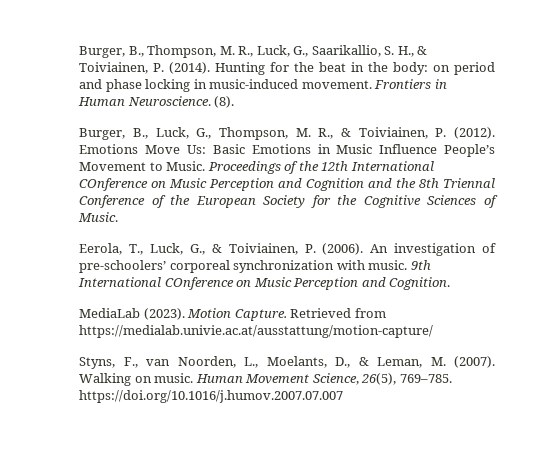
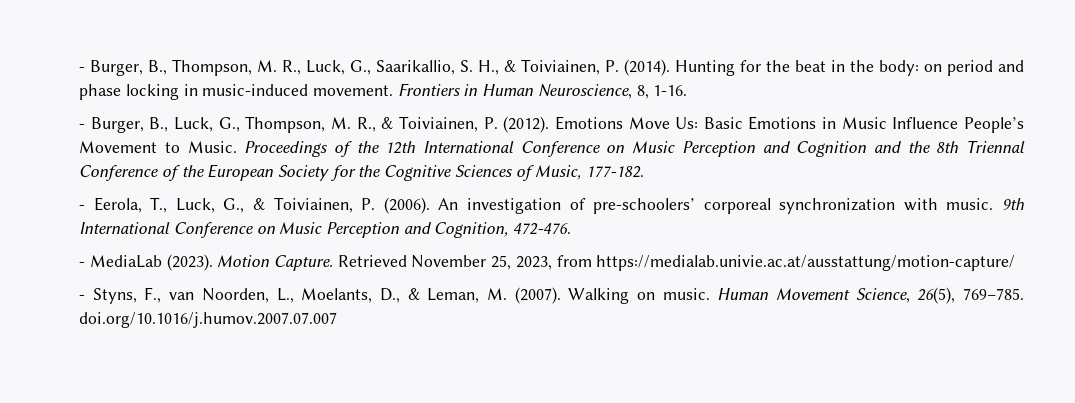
- Burger, B., Thompson, M. R., Luck, G., Saarikallio, S. H., & Toiviainen, P. (2014).
+ - Burger, B., Thompson, M. R., Luck, G., Saarikallio, S. H., & Toiviainen, P. (2014).
- Frontiers in Human Neuroscience. (8).
- Burger, B., Luck, G., Thompson, M. R., & Toiviainen, P. (2012).
+ Frontiers in Human Neuroscience, 8, 1-16.
+ - Burger, B., Luck, G., Thompson, M. R., & Toiviainen, P. (2012).
- Proceedings of the 12th International COnference on Music Perception and Cognition and the 8th Triennal Conference of the European Society for the Cognitive Sciences of Music.
- Eerola, T., Luck, G., & Toiviainen, P. (2006).
+ Proceedings of the 12th International Conference on Music Perception and Cognition and the 8th Triennal Conference of the European Society for the Cognitive Sciences of Music, 177-182.
+ - Eerola, T., Luck, G., & Toiviainen, P. (2006).
- 9th International COnference on Music Perception and Cognition.
- MediaLab (2023).
+ 9th International Conference on Music Perception and Cognition, 472-476.
+ - MediaLab (2023).
- Retrieved from https://medialab.univie.ac.at/ausstattung/motion-capture/
+ Retrieved November 25, 2023, from https://medialab.univie.ac.at/ausstattung/motion-capture/
- Styns, F., van Noorden, L., Moelants, D., & Leman, M. (2007).
+ - Styns, F., van Noorden, L., Moelants, D., & Leman, M. (2007).
- Human Movement Science, 26(5), 769–785. https://doi.org/10.1016/j.humov.2007.07.007
+ Human Movement Science, 26(5), 769–785. doi.org/10.1016/j.humov.2007.07.007

